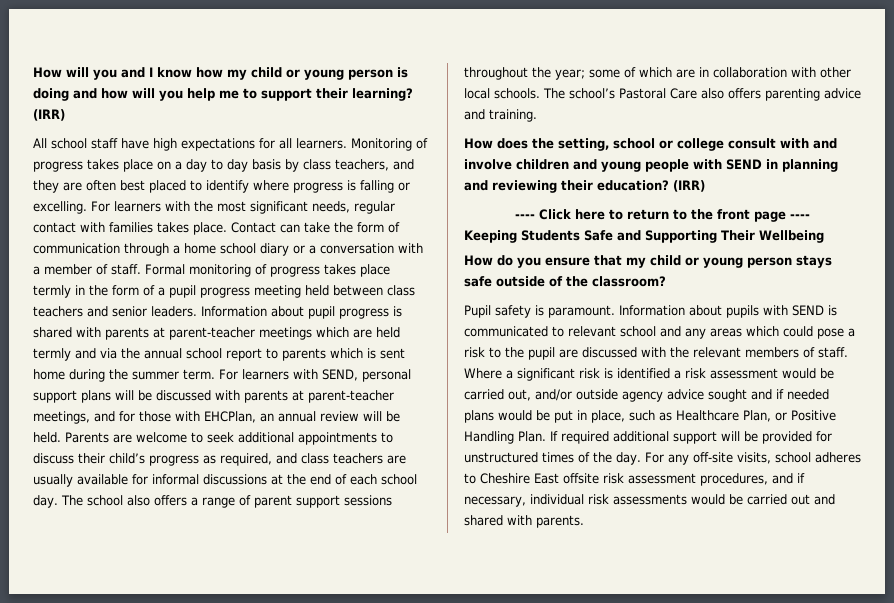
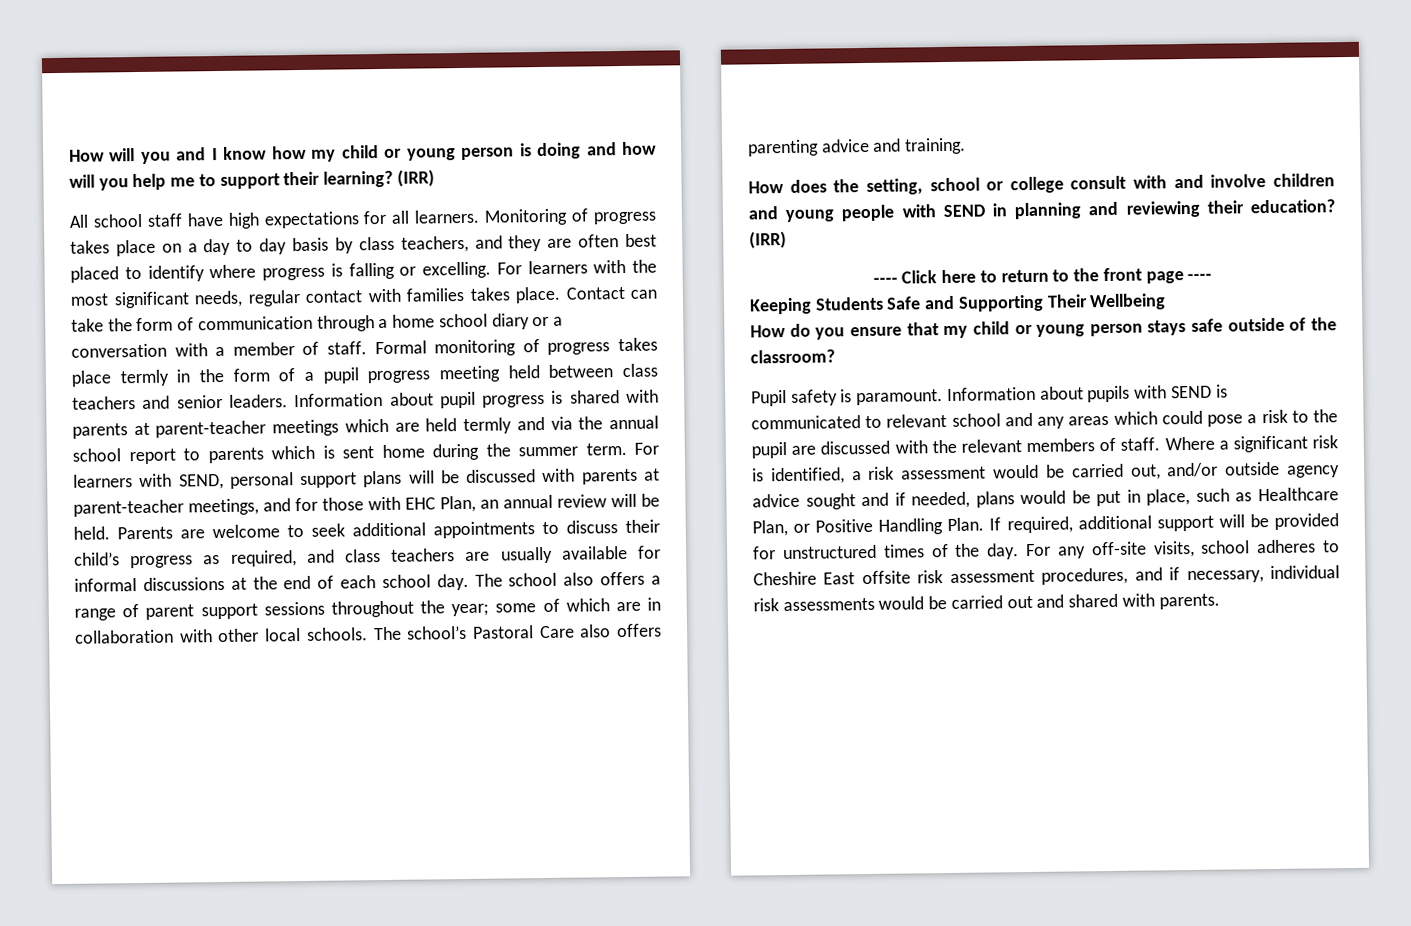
- For learners with SEND, personal support plans will be discussed with parents at parent-teacher meetings, and for those with EHCPlan, an annual review will be held.
+ For learners with SEND, personal support plans will be discussed with parents at parent-teacher meetings, and for those with EHC Plan, an annual review will be held.
- Where a significant risk is identified a risk assessment would be carried out, and/or outside agency advice sought and if needed plans would be put in place, such as Healthcare Plan, or Positive Handling Plan.
+ Where a significant risk is identified, a risk assessment would be carried out, and/or outside agency advice sought and if needed, plans would be put in place, such as Healthcare Plan, or Positive Handling Plan.
- If required additional support will be provided for unstructured times of the day.
+ If required, additional support will be provided for unstructured times of the day.

